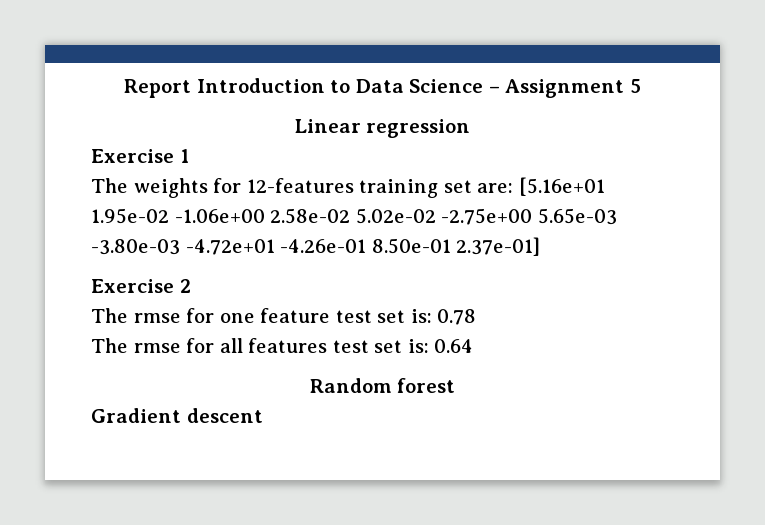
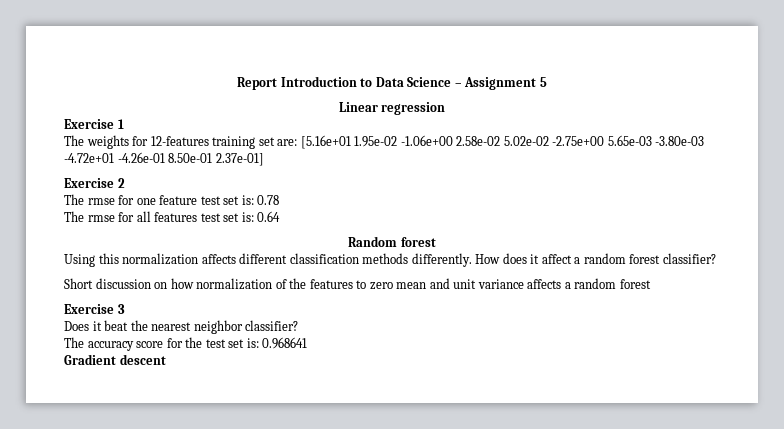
+ Using this normalization affects different classification methods differently. How does it affect a random forest classifier?
+ Short discussion on how normalization of the features to zero mean and unit variance affects a random forest
+ Exercise 3
+ Does it beat the nearest neighbor classifier?
+ The accuracy score for the test set is: 0.968641

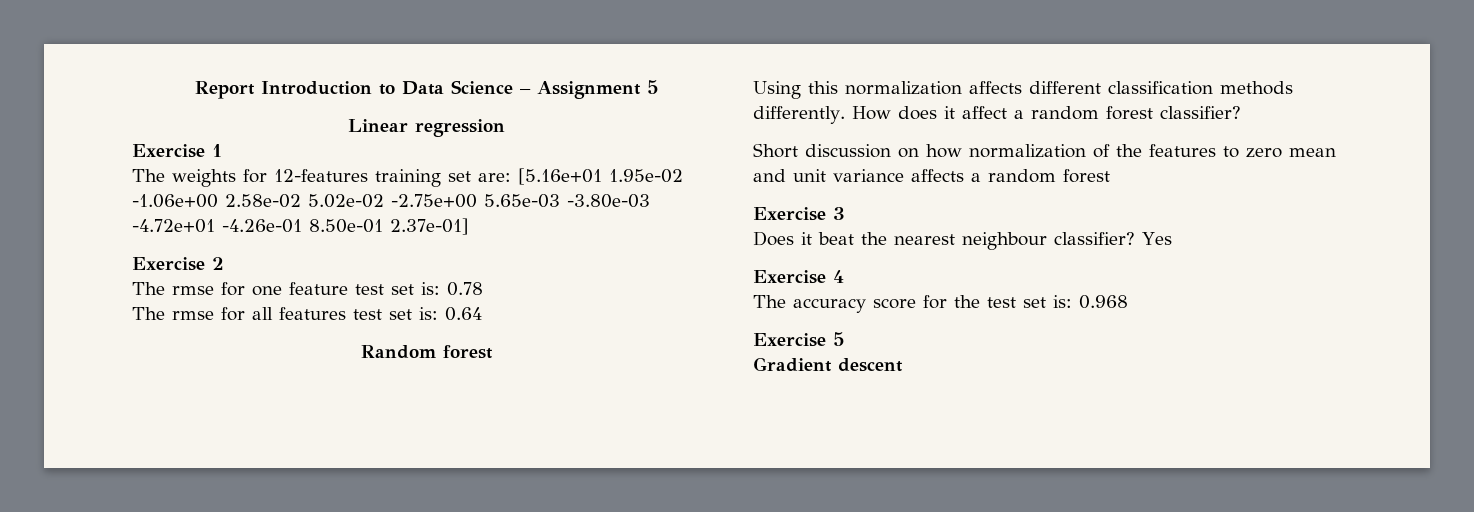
- Does it beat the nearest neighbor classifier?
+ Does it beat the nearest neighbour classifier? Yes
+ Exercise 4
- The accuracy score for the test set is: 0.968641
+ The accuracy score for the test set is: 0.968
+ Exercise 5

